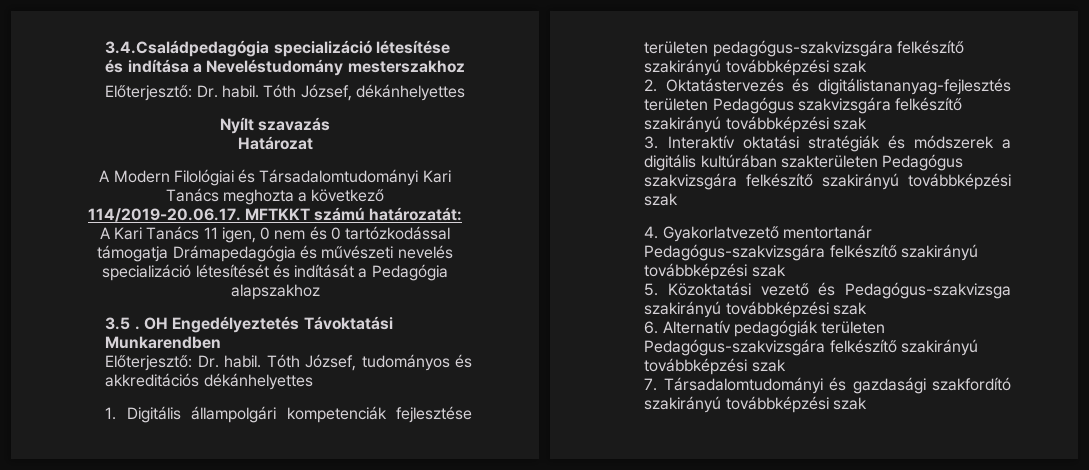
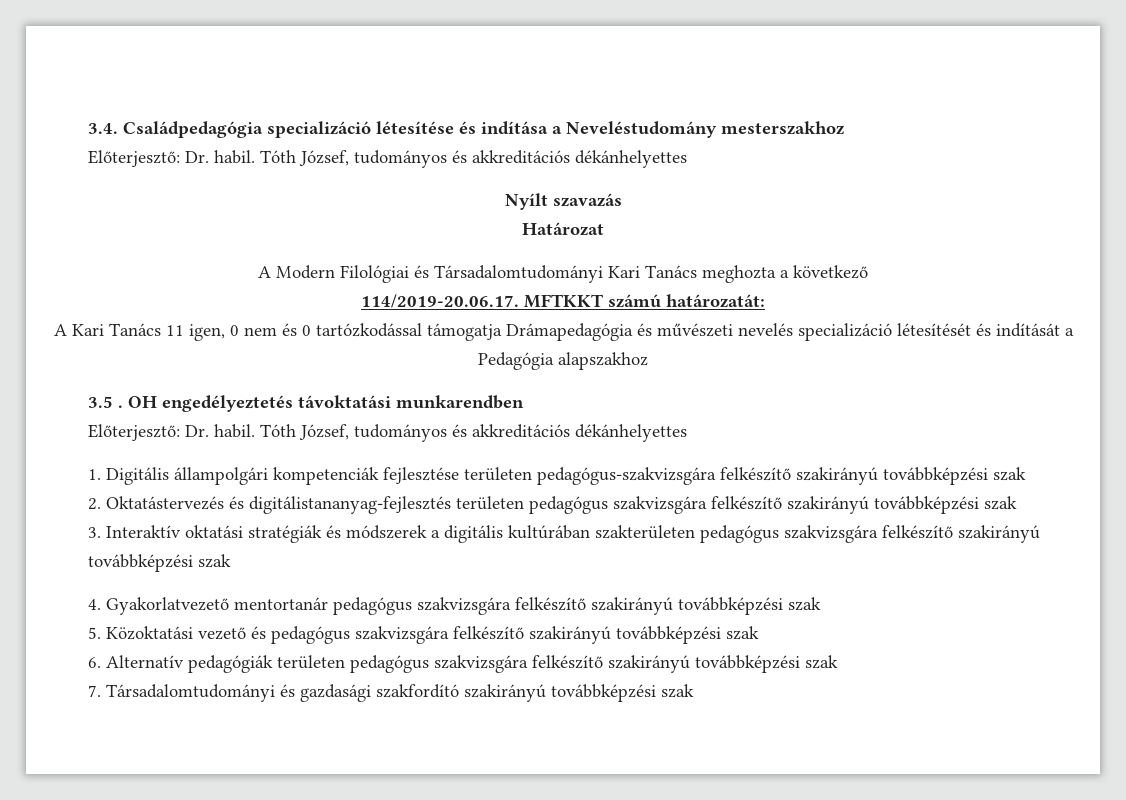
- 3.4.Családpedagógia specializáció létesítése és indítása a Neveléstudomány mesterszakhoz
- Előterjesztő: Dr. habil. Tóth József, dékánhelyettes
+ 3.4. Családpedagógia specializáció létesítése és indítása a Neveléstudomány mesterszakhoz
+ Előterjesztő: Dr. habil. Tóth József, tudományos és akkreditációs dékánhelyettes
- OH Engedélyeztetés Távoktatási Munkarendben
+ OH engedélyeztetés távoktatási munkarendben
- 2. Oktatástervezés és digitálistananyag-fejlesztés területen Pedagógus szakvizsgára felkészítő szakirányú továbbképzési szak
+ 2. Oktatástervezés és digitálistananyag-fejlesztés területen pedagógus szakvizsgára felkészítő szakirányú továbbképzési szak
- 3. Interaktív oktatási stratégiák és módszerek a digitális kultúrában szakterületen Pedagógus szakvizsgára felkészítő szakirányú továbbképzési szak
+ 3. Interaktív oktatási stratégiák és módszerek a digitális kultúrában szakterületen pedagógus szakvizsgára felkészítő szakirányú továbbképzési szak
- 4. Gyakorlatvezető mentortanár Pedagógus-szakvizsgára felkészítő szakirányú továbbképzési szak
+ 4. Gyakorlatvezető mentortanár pedagógus szakvizsgára felkészítő szakirányú továbbképzési szak
- 5. Közoktatási vezető és Pedagógus-szakvizsga szakirányú továbbképzési szak
+ 5. Közoktatási vezető és pedagógus szakvizsgára felkészítő szakirányú továbbképzési szak
- 6. Alternatív pedagógiák területen Pedagógus-szakvizsgára felkészítő szakirányú továbbképzési szak
+ 6. Alternatív pedagógiák területen pedagógus szakvizsgára felkészítő szakirányú továbbképzési szak

